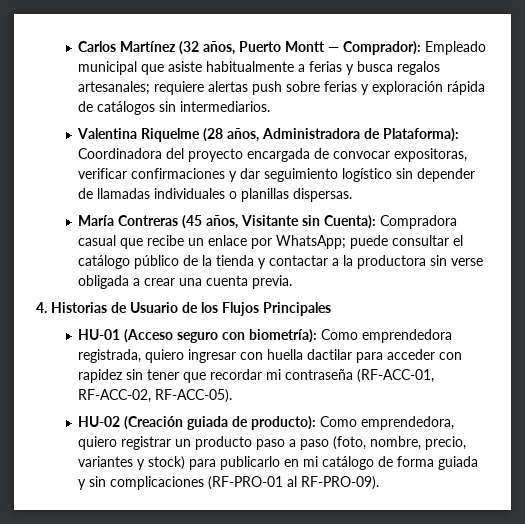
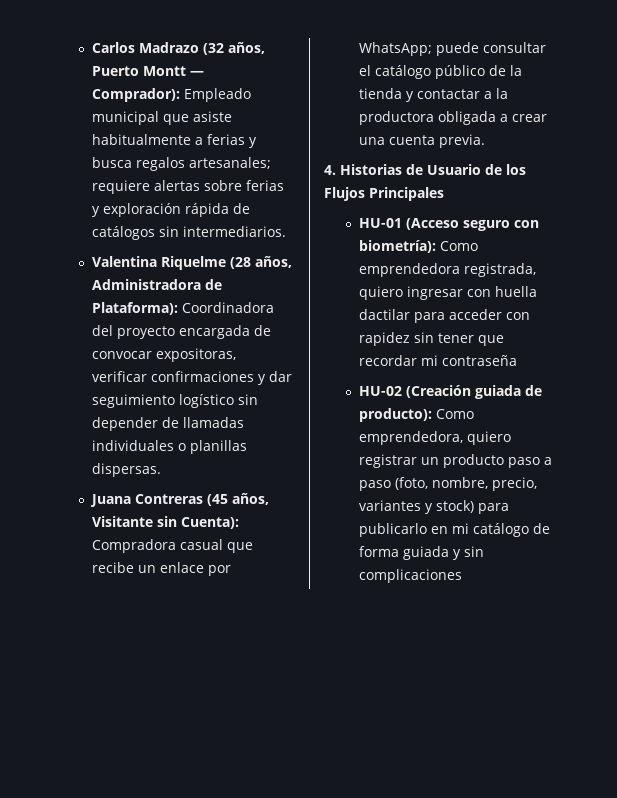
- Carlos Martínez (32 años, Puerto Montt — Comprador): Empleado municipal que asiste habitualmente a ferias y busca regalos artesanales; requiere alertas push sobre ferias y exploración rápida de catálogos sin intermediarios.
+ Carlos Madrazo (32 años, Puerto Montt — Comprador): Empleado municipal que asiste habitualmente a ferias y busca regalos artesanales; requiere alertas sobre ferias y exploración rápida de catálogos sin intermediarios.
- María Contreras (45 años, Visitante sin Cuenta): Compradora casual que recibe un enlace por WhatsApp; puede consultar el catálogo público de la tienda y contactar a la productora sin verse obligada a crear una cuenta previa.
+ Juana Contreras (45 años, Visitante sin Cuenta): Compradora casual que recibe un enlace por WhatsApp; puede consultar el catálogo público de la tienda y contactar a la productora obligada a crear una cuenta previa.
- HU-01 (Acceso seguro con biometría): Como emprendedora registrada, quiero ingresar con huella dactilar para acceder con rapidez sin tener que recordar mi contraseña (RF-ACC-01, RF-ACC-02, RF-ACC-05).
+ HU-01 (Acceso seguro con biometría): Como emprendedora registrada, quiero ingresar con huella dactilar para acceder con rapidez sin tener que recordar mi contraseña
- HU-02 (Creación guiada de producto): Como emprendedora, quiero registrar un producto paso a paso (foto, nombre, precio, variantes y stock) para publicarlo en mi catálogo de forma guiada y sin complicaciones (RF-PRO-01 al RF-PRO-09).
+ HU-02 (Creación guiada de producto): Como emprendedora, quiero registrar un producto paso a paso (foto, nombre, precio, variantes y stock) para publicarlo en mi catálogo de forma guiada y sin complicaciones

